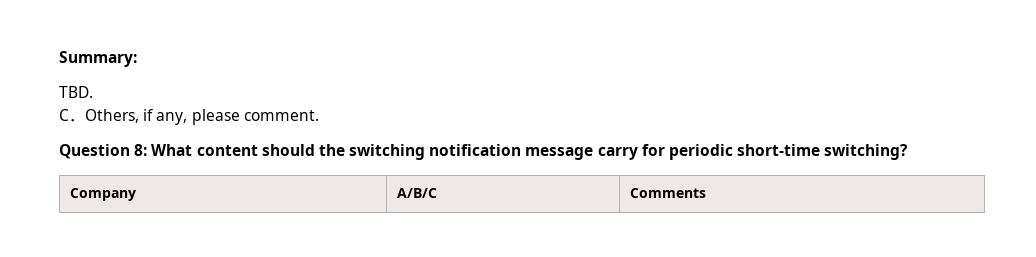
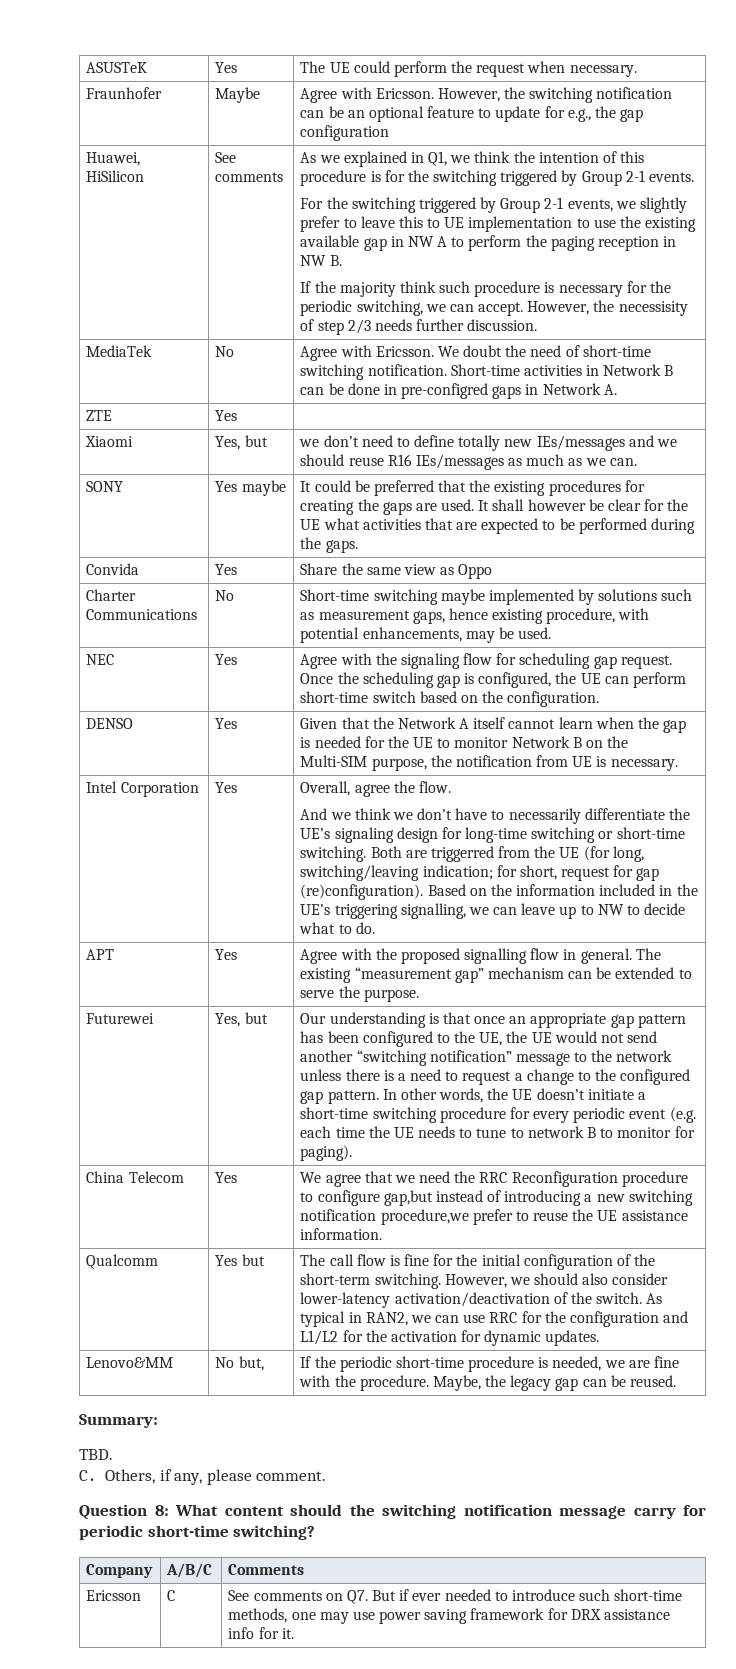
+ ASUSTeK | Yes | The UE could perform the request when necessary.
+ Fraunhofer | Maybe | Agree with Ericsson. However, the switching notification can be an optional feature to update for e.g., the gap configuration
+ Huawei, HiSilicon | See comments | As we explained in Q1, we think the intention of this procedure is for the switching triggered by Group 2-1 events.
+ For the switching triggered by Group 2-1 events, we slightly prefer to leave this to UE implementation to use the existing available gap in NW A to perform the paging reception in NW B.
+ If the majority think such procedure is necessary for the periodic switching, we can accept. However, the necessisity of step 2/3 needs further discussion.
+ MediaTek | No | Agree with Ericsson. We doubt the need of short-time switching notification. Short-time activities in Network B can be done in pre-configred gaps in Network A.
+ ZTE | Yes |
+ Xiaomi | Yes, but | we don’t need to define totally new IEs/messages and we should reuse R16 IEs/messages as much as we can.
+ SONY | Yes maybe | It could be preferred that the existing procedures for creating the gaps are used. It shall however be clear for the UE what activities that are expected to be performed during the gaps.
+ Convida | Yes | Share the same view as Oppo
+ Charter Communications | No | Short-time switching maybe implemented by solutions such as measurement gaps, hence existing procedure, with potential enhancements, may be used.
+ NEC | Yes | Agree with the signaling flow for scheduling gap request. Once the scheduling gap is configured, the UE can perform short-time switch based on the configuration.
+ DENSO | Yes | Given that the Network A itself cannot learn when the gap is needed for the UE to monitor Network B on the Multi-SIM purpose, the notification from UE is necessary.
+ Intel Corporation | Yes | Overall, agree the flow.
+ And we think we don’t have to necessarily differentiate the UE’s signaling design for long-time switching or short-time switching. Both are triggerred from the UE (for long, switching/leaving indication; for short, request for gap (re)configuration). Based on the information included in the UE’s triggering signalling, we can leave up to NW to decide what to do.
+ APT | Yes | Agree with the proposed signalling flow in general. The existing “measurement gap” mechanism can be extended to serve the purpose.
+ Futurewei | Yes, but | Our understanding is that once an appropriate gap pattern has been configured to the UE, the UE would not send another “switching notification” message to the network unless there is a need to request a change to the configured gap pattern. In other words, the UE doesn’t initiate a short-time switching procedure for every periodic event (e.g. each time the UE needs to tune to network B to monitor for paging).
+ China Telecom | Yes | We agree that we need the RRC Reconfiguration procedure to configure gap,but instead of introducing a new switching notification procedure,we prefer to reuse the UE assistance information.
+ Qualcomm | Yes but | The call flow is fine for the initial configuration of the short-term switching. However, we should also consider lower-latency activation/deactivation of the switch. As typical in RAN2, we can use RRC for the configuration and L1/L2 for the activation for dynamic updates.
+ Lenovo&MM | No but, | If the periodic short-time procedure is needed, we are fine with the procedure. Maybe, the legacy gap can be reused.
+ Ericsson | C | See comments on Q7. But if ever needed to introduce such short-time methods, one may use power saving framework for DRX assistance info for it.

